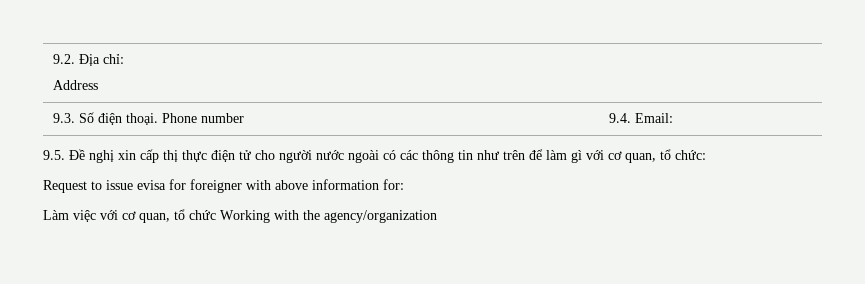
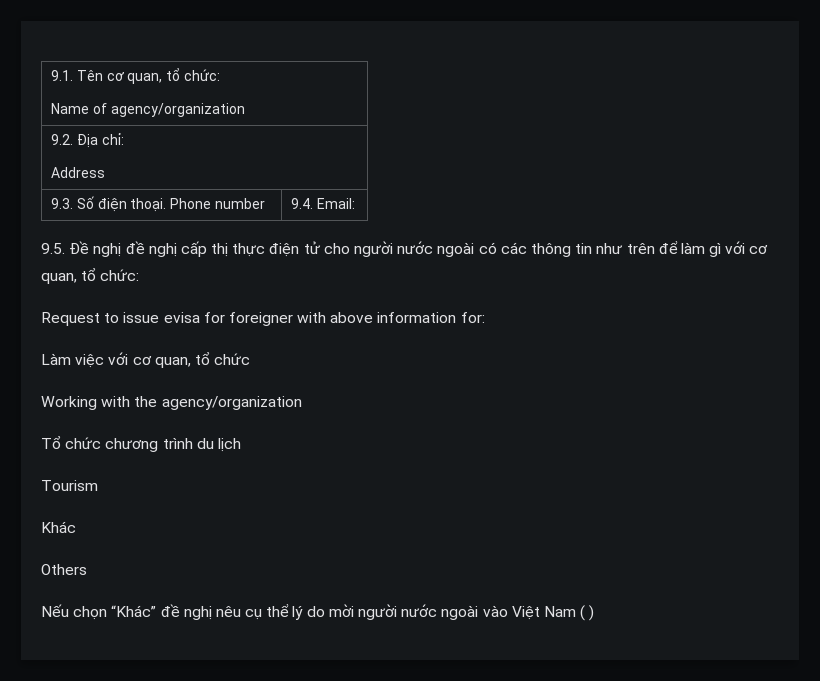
+ 9.1. Tên cơ quan, tổ chức:
+ Name of agency/organization
- 9.5. Đề nghị xin cấp thị thực điện tử cho người nước ngoài có các thông tin như trên để làm gì với cơ quan, tổ chức:
+ 9.5. Đề nghị đề nghị cấp thị thực điện tử cho người nước ngoài có các thông tin như trên để làm gì với cơ quan, tổ chức:
- Làm việc với cơ quan, tổ chức Working with the agency/organization
+ Làm việc với cơ quan, tổ chức
+ Working with the agency/organization
+ Tổ chức chương trình du lịch
+ Tourism
+ Khác
+ Others
+ Nếu chọn “Khác” đề nghị nêu cụ thể lý do mời người nước ngoài vào Việt Nam ( )

